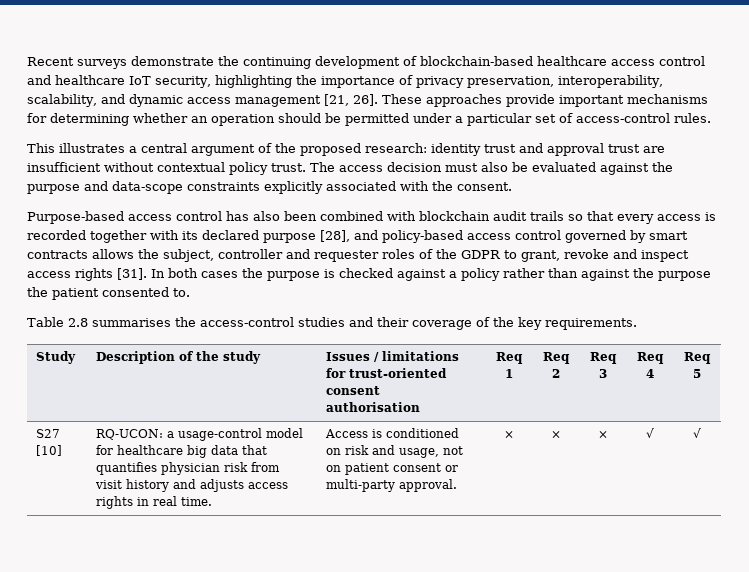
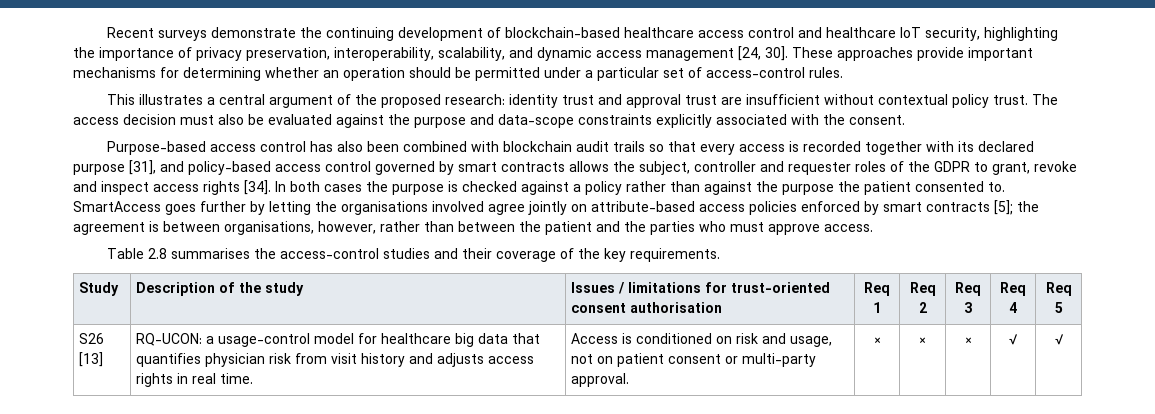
- Recent surveys demonstrate the continuing development of blockchain-based healthcare access control and healthcare IoT security, highlighting the importance of privacy preservation, interoperability, scalability, and dynamic access management [21, 26].
+ Recent surveys demonstrate the continuing development of blockchain-based healthcare access control and healthcare IoT security, highlighting the importance of privacy preservation, interoperability, scalability, and dynamic access management [24, 30].
- Purpose-based access control has also been combined with blockchain audit trails so that every access is recorded together with its declared purpose [28], and policy-based access control governed by smart contracts allows the subject, controller and requester roles of the GDPR to grant, revoke and inspect access rights [31].
+ Purpose-based access control has also been combined with blockchain audit trails so that every access is recorded together with its declared purpose [31], and policy-based access control governed by smart contracts allows the subject, controller and requester roles of the GDPR to grant, revoke and inspect access rights [34].
+ SmartAccess goes further by letting the organisations involved agree jointly on attribute-based access policies enforced by smart contracts [5]; the agreement is between organisations, however, rather than between the patient and the parties who must approve access.
- S27 [10]
+ S26 [13]

